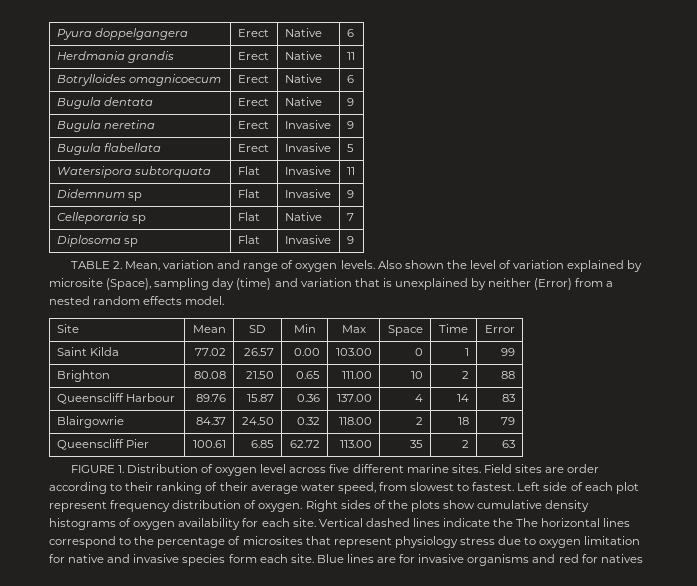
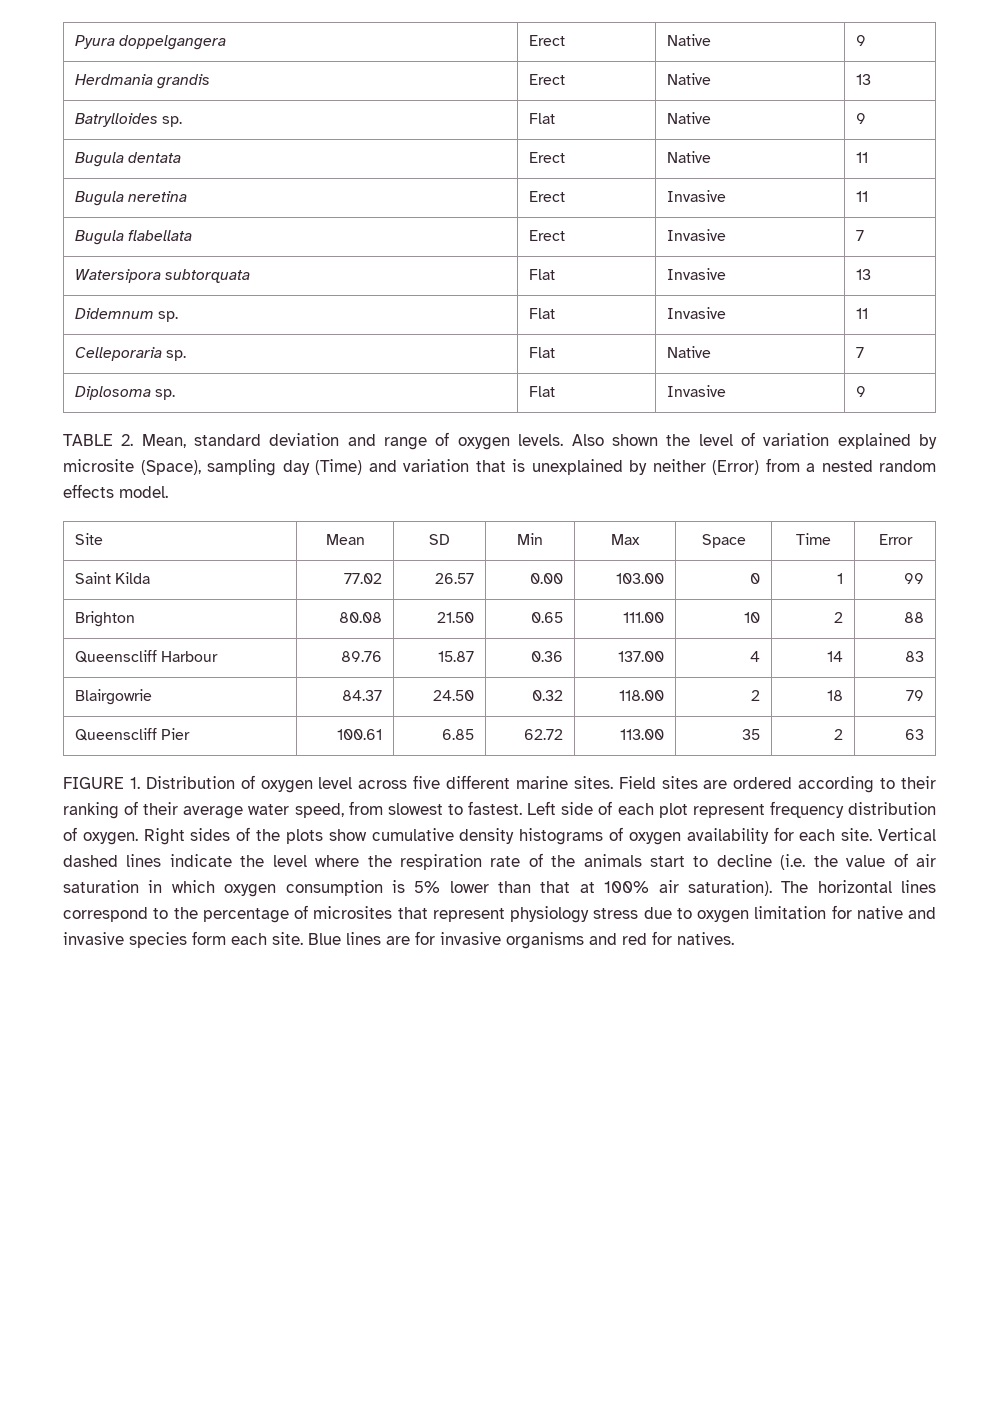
- Pyura doppelgangera | Erect | Native | 6
+ Pyura doppelgangera | Erect | Native | 9
- Herdmania grandis | Erect | Native | 11
- Botrylloides omagnicoecum | Erect | Native | 6
+ Herdmania grandis | Erect | Native | 13
+ Batrylloides sp. | Flat | Native | 9
- Bugula dentata | Erect | Native | 9
+ Bugula dentata | Erect | Native | 11
- Bugula neretina | Erect | Invasive | 9
+ Bugula neretina | Erect | Invasive | 11
- Bugula flabellata | Erect | Invasive | 5
+ Bugula flabellata | Erect | Invasive | 7
- Watersipora subtorquata | Flat | Invasive | 11
+ Watersipora subtorquata | Flat | Invasive | 13
- Didemnum sp | Flat | Invasive | 9
+ Didemnum sp. | Flat | Invasive | 11
- Celleporaria sp | Flat | Native | 7
+ Celleporaria sp. | Flat | Native | 7
- Diplosoma sp | Flat | Invasive | 9
+ Diplosoma sp. | Flat | Invasive | 9
- TABLE 2. Mean, variation and range of oxygen levels.
+ TABLE 2. Mean, standard deviation and range of oxygen levels.
- Also shown the level of variation explained by microsite (Space), sampling day (time) and variation that is unexplained by neither (Error) from a nested random effects model.
+ Also shown the level of variation explained by microsite (Space), sampling day (Time) and variation that is unexplained by neither (Error) from a nested random effects model.
- Field sites are order according to their ranking of their average water speed, from slowest to fastest.
+ Field sites are ordered according to their ranking of their average water speed, from slowest to fastest.
- Vertical dashed lines indicate the The horizontal lines correspond to the percentage of microsites that represent physiology stress due to oxygen limitation for native and invasive species form each site.
+ Vertical dashed lines indicate the level where the respiration rate of the animals start to decline (i.e. the value of air saturation in which oxygen consumption is 5% lower than that at 100% air saturation). The horizontal lines correspond to the percentage of microsites that represent physiology stress due to oxygen limitation for native and invasive species form each site.
- Blue lines are for invasive organisms and red for natives
+ Blue lines are for invasive organisms and red for natives.

